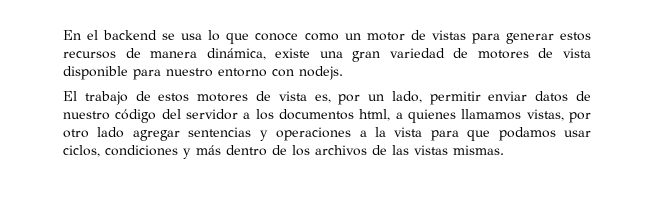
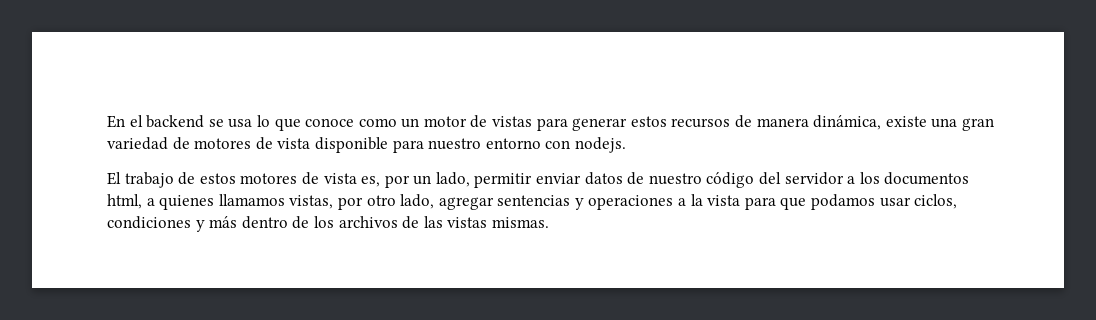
- El trabajo de estos motores de vista es, por un lado, permitir enviar datos de nuestro código del servidor a los documentos html, a quienes llamamos vistas, por otro lado agregar sentencias y operaciones a la vista para que podamos usar ciclos, condiciones y más dentro de los archivos de las vistas mismas.
+ El trabajo de estos motores de vista es, por un lado, permitir enviar datos de nuestro código del servidor a los documentos html, a quienes llamamos vistas, por otro lado, agregar sentencias y operaciones a la vista para que podamos usar ciclos, condiciones y más dentro de los archivos de las vistas mismas.

